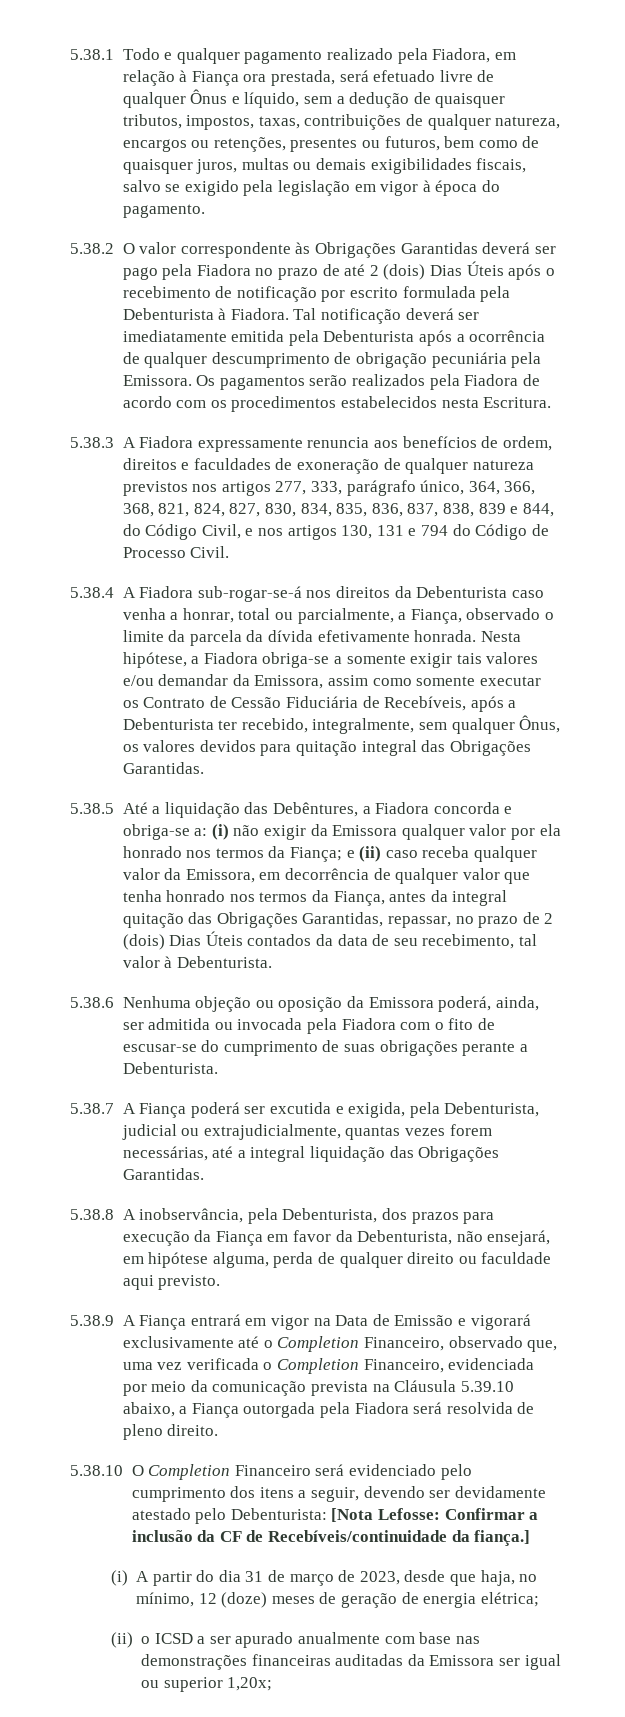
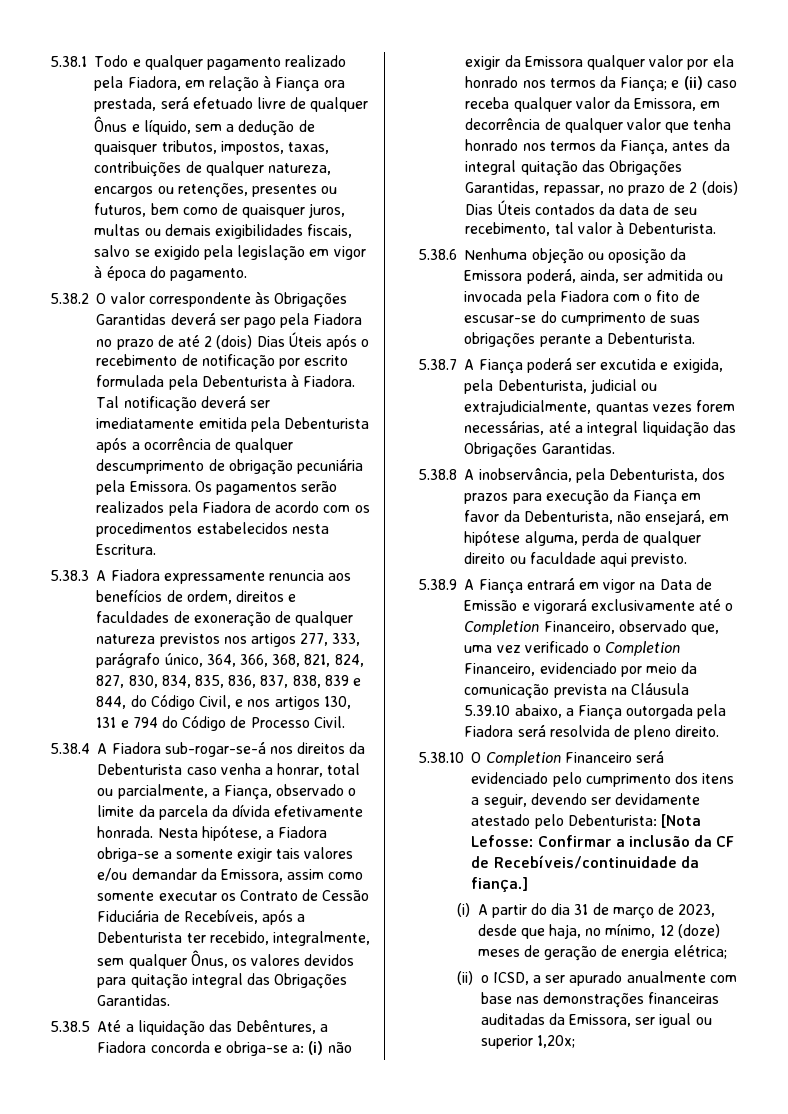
- 5.38.9 A Fiança entrará em vigor na Data de Emissão e vigorará exclusivamente até o Completion Financeiro, observado que, uma vez verificada o Completion Financeiro, evidenciada por meio da comunicação prevista na Cláusula 5.39.10 abaixo, a Fiança outorgada pela Fiadora será resolvida de pleno direito.
+ 5.38.9 A Fiança entrará em vigor na Data de Emissão e vigorará exclusivamente até o Completion Financeiro, observado que, uma vez verificado o Completion Financeiro, evidenciado por meio da comunicação prevista na Cláusula 5.39.10 abaixo, a Fiança outorgada pela Fiadora será resolvida de pleno direito.
- (ii) o ICSD a ser apurado anualmente com base nas demonstrações financeiras auditadas da Emissora ser igual ou superior 1,20x;
+ (ii) o ICSD, a ser apurado anualmente com base nas demonstrações financeiras auditadas da Emissora, ser igual ou superior 1,20x;

